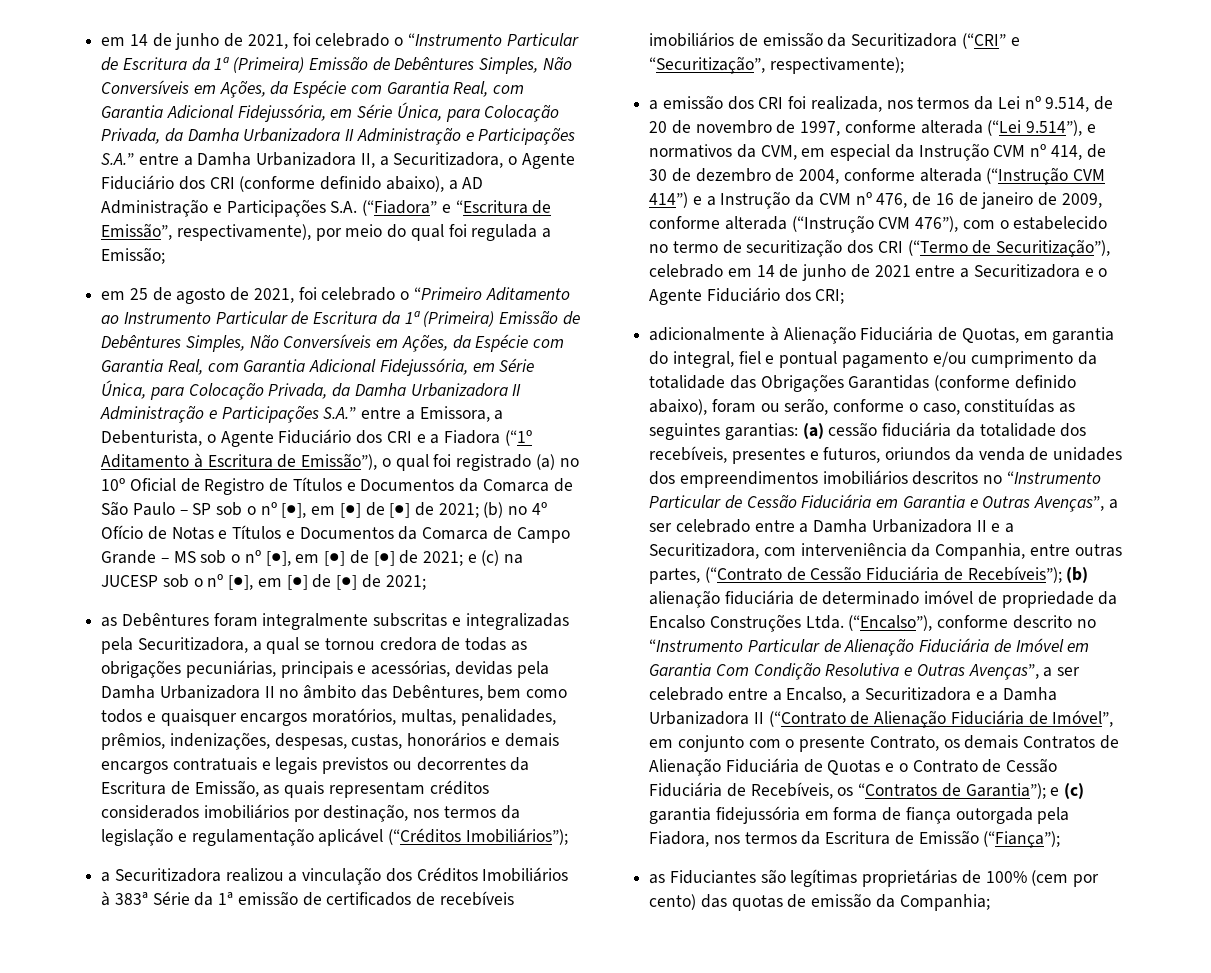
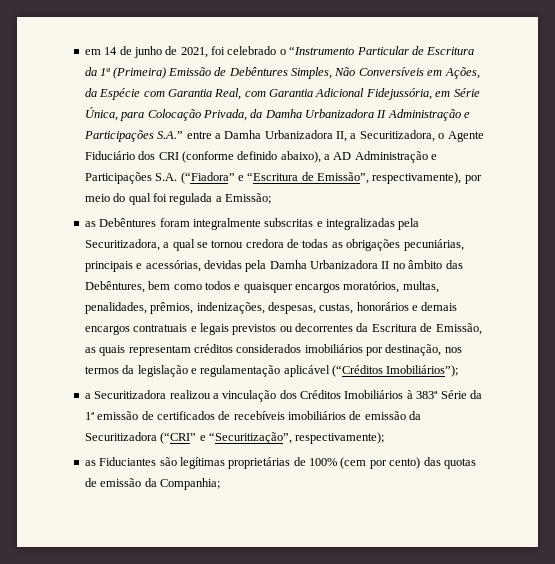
- em 25 de agosto de 2021, foi celebrado o “Primeiro Aditamento ao Instrumento Particular de Escritura da 1ª (Primeira) Emissão de Debêntures Simples, Não Conversíveis em Ações, da Espécie com Garantia Real, com Garantia Adicional Fidejussória, em Série Única, para Colocação Privada, da Damha Urbanizadora II Administração e Participações S.A.” entre a Emissora, a Debenturista, o Agente Fiduciário dos CRI e a Fiadora (“1º Aditamento à Escritura de Emissão”), o qual foi registrado (a) no 10º Oficial de Registro de Títulos e Documentos da Comarca de São Paulo – SP sob o nº [●], em [●] de [●] de 2021; (b) no 4º Ofício de Notas e Títulos e Documentos da Comarca de Campo Grande – MS sob o nº [●], em [●] de [●] de 2021; e (c) na JUCESP sob o nº [●], em [●] de [●] de 2021;
- a emissão dos CRI foi realizada, nos termos da Lei nº 9.514, de 20 de novembro de 1997, conforme alterada (“Lei 9.514”), e normativos da CVM, em especial da Instrução CVM nº 414, de 30 de dezembro de 2004, conforme alterada (“Instrução CVM 414”) e a Instrução da CVM nº 476, de 16 de janeiro de 2009, conforme alterada (“Instrução CVM 476”), com o estabelecido no termo de securitização dos CRI (“Termo de Securitização”), celebrado em 14 de junho de 2021 entre a Securitizadora e o Agente Fiduciário dos CRI;
- adicionalmente à Alienação Fiduciária de Quotas, em garantia do integral, fiel e pontual pagamento e/ou cumprimento da totalidade das Obrigações Garantidas (conforme definido abaixo), foram ou serão, conforme o caso, constituídas as seguintes garantias: (a) cessão fiduciária da totalidade dos recebíveis, presentes e futuros, oriundos da venda de unidades dos empreendimentos imobiliários descritos no “Instrumento Particular de Cessão Fiduciária em Garantia e Outras Avenças”, a ser celebrado entre a Damha Urbanizadora II e a Securitizadora, com interveniência da Companhia, entre outras partes, (“Contrato de Cessão Fiduciária de Recebíveis”); (b) alienação fiduciária de determinado imóvel de propriedade da Encalso Construções Ltda. (“Encalso”), conforme descrito no “Instrumento Particular de Alienação Fiduciária de Imóvel em Garantia Com Condição Resolutiva e Outras Avenças”, a ser celebrado entre a Encalso, a Securitizadora e a Damha Urbanizadora II (“Contrato de Alienação Fiduciária de Imóvel”, em conjunto com o presente Contrato, os demais Contratos de Alienação Fiduciária de Quotas e o Contrato de Cessão Fiduciária de Recebíveis, os “Contratos de Garantia”); e (c) garantia fidejussória em forma de fiança outorgada pela Fiadora, nos termos da Escritura de Emissão (“Fiança”);

